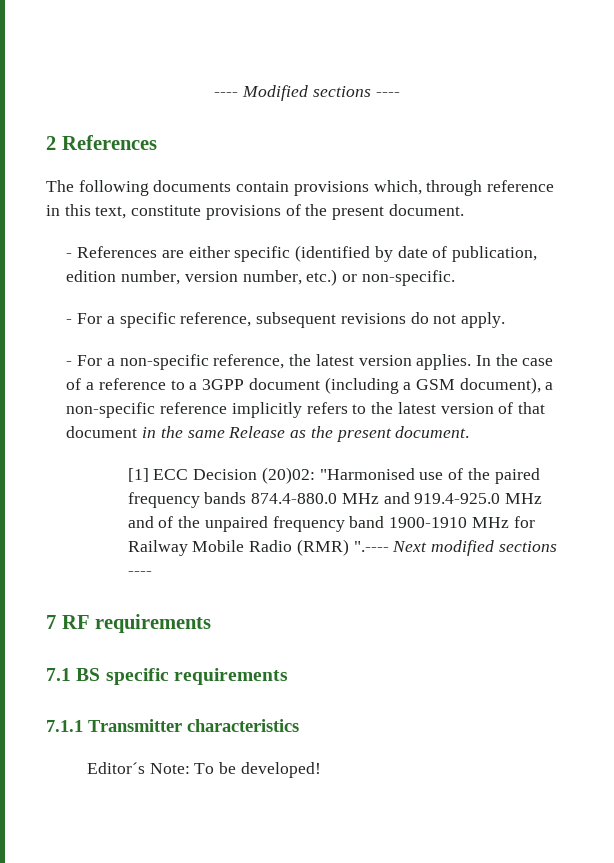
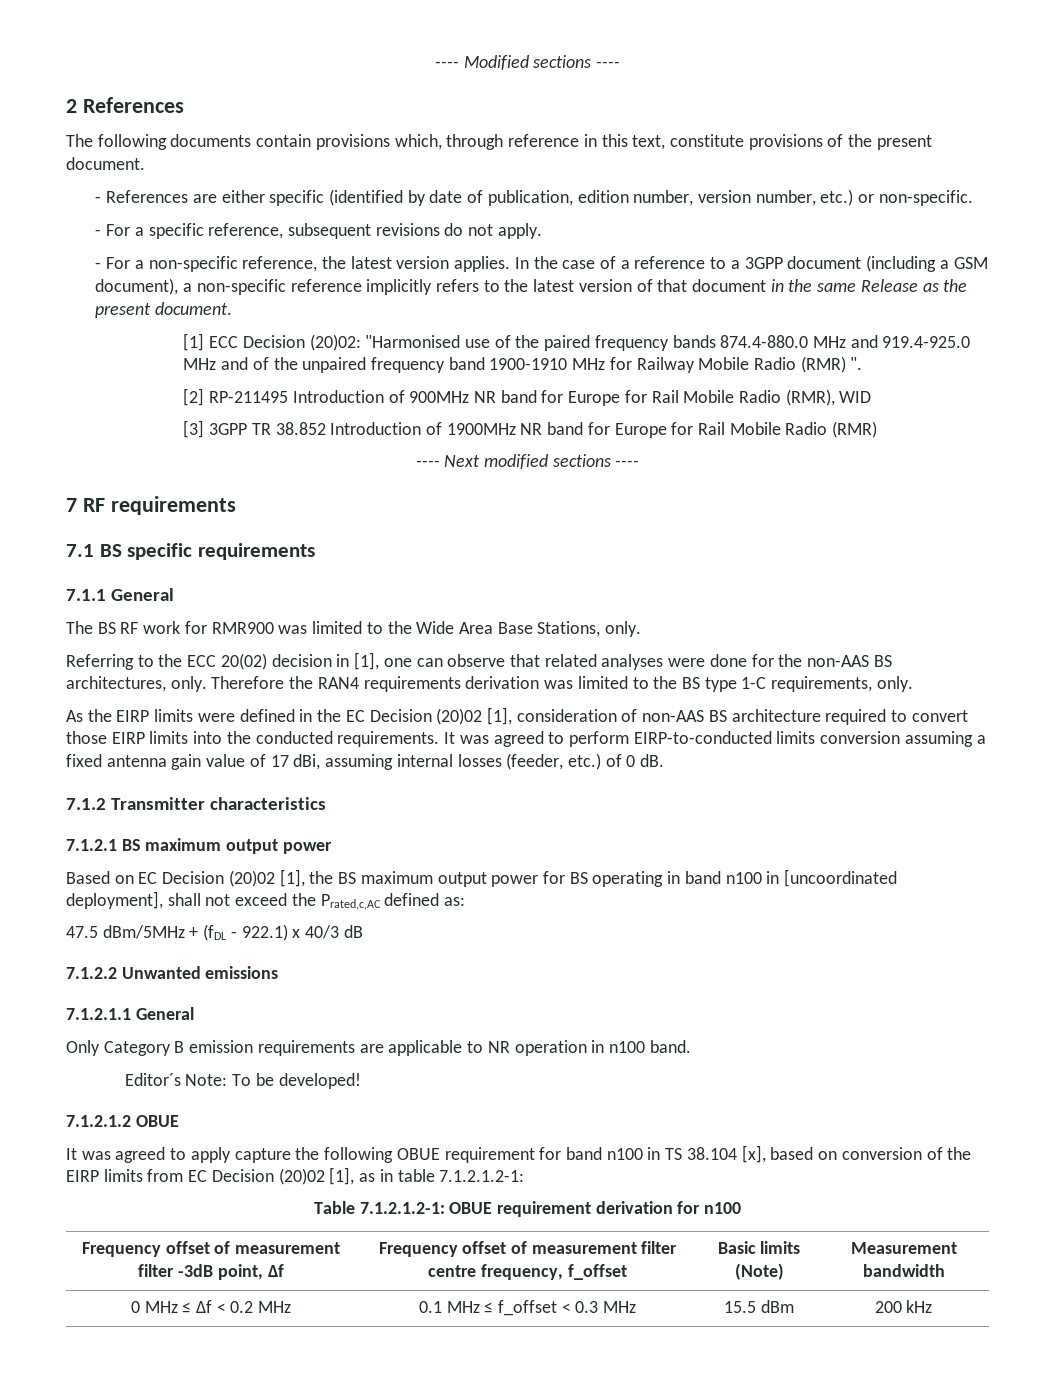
- [1] ECC Decision (20)02: "Harmonised use of the paired frequency bands 874.4-880.0 MHz and 919.4-925.0 MHz and of the unpaired frequency band 1900-1910 MHz for Railway Mobile Radio (RMR) ".---- Next modified sections ----
+ [1] ECC Decision (20)02: "Harmonised use of the paired frequency bands 874.4-880.0 MHz and 919.4-925.0 MHz and of the unpaired frequency band 1900-1910 MHz for Railway Mobile Radio (RMR) ".
+ [2] RP-211495 Introduction of 900MHz NR band for Europe for Rail Mobile Radio (RMR), WID
+ [3] 3GPP TR 38.852 Introduction of 1900MHz NR band for Europe for Rail Mobile Radio (RMR)
+ ---- Next modified sections ----
- 7.1.1 Transmitter characteristics
+ 7.1.1 General
+ The BS RF work for RMR900 was limited to the Wide Area Base Stations, only.
+ Referring to the ECC 20(02) decision in [1], one can observe that related analyses were done for the non-AAS BS architectures, only. Therefore the RAN4 requirements derivation was limited to the BS type 1-C requirements, only.
+ As the EIRP limits were defined in the EC Decision (20)02 [1], consideration of non-AAS BS architecture required to convert those EIRP limits into the conducted requirements. It was agreed to perform EIRP-to-conducted limits conversion assuming a fixed antenna gain value of 17 dBi, assuming internal losses (feeder, etc.) of 0 dB.
+ 7.1.2 Transmitter characteristics
+ 7.1.2.1 BS maximum output power
+ Based on EC Decision (20)02 [1], the BS maximum output power for BS operating in band n100 in [uncoordinated deployment], shall not exceed the Prated,c,AC defined as:
+ 47.5 dBm/5MHz + (fDL - 922.1) x 40/3 dB
+ 7.1.2.2 Unwanted emissions
+ 7.1.2.1.1 General
+ Only Category B emission requirements are applicable to NR operation in n100 band.
+ 7.1.2.1.2 OBUE
+ It was agreed to apply capture the following OBUE requirement for band n100 in TS 38.104 [x], based on conversion of the EIRP limits from EC Decision (20)02 [1], as in table 7.1.2.1.2-1:
+ Table 7.1.2.1.2-1: OBUE requirement derivation for n100
+ Frequency offset of measurement filter -3dB point, Δf | Frequency offset of measurement filter centre frequency, f_offset | Basic limits (Note) | Measurement bandwidth
+ 0 MHz ≤ Δf < 0.2 MHz | 0.1 MHz ≤ f_offset < 0.3 MHz | 15.5 dBm | 200 kHz

